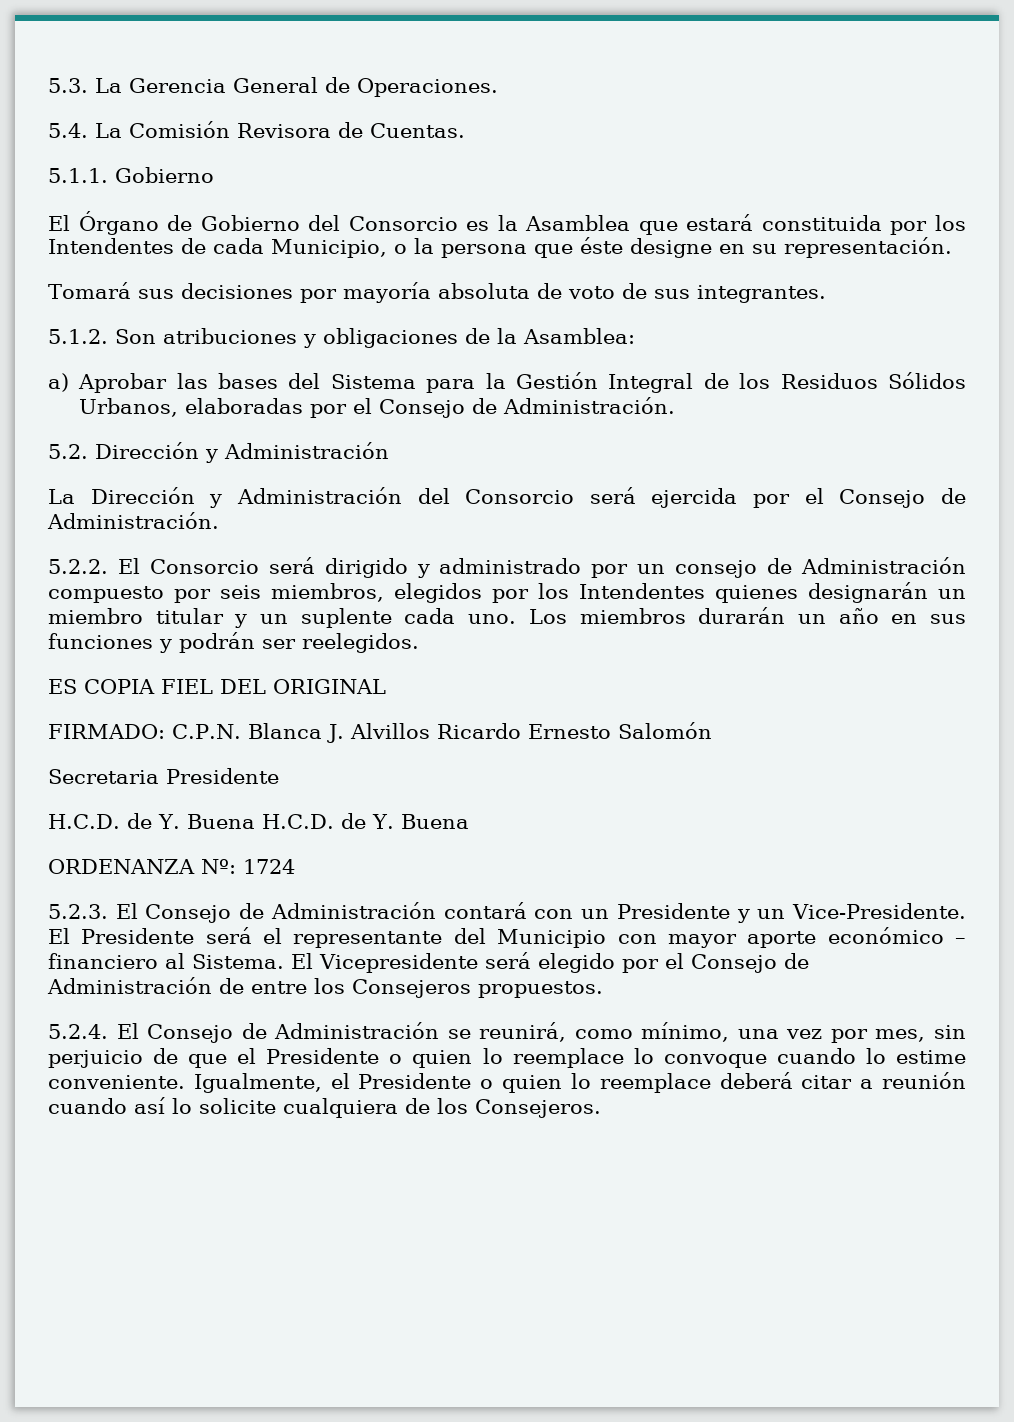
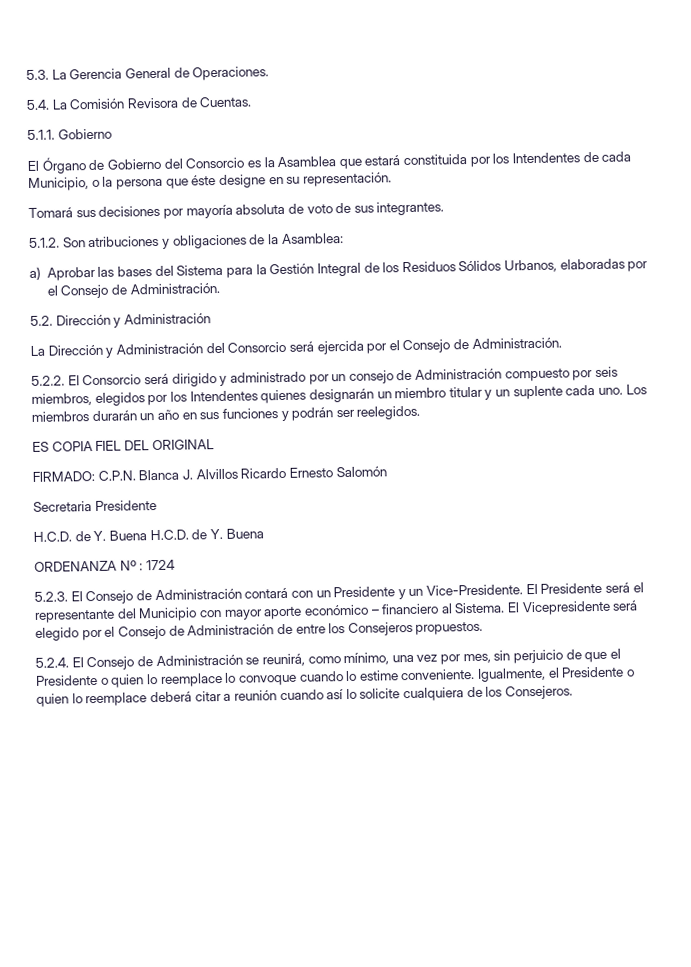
- ORDENANZA Nº: 1724
+ ORDENANZA Nº : 1724

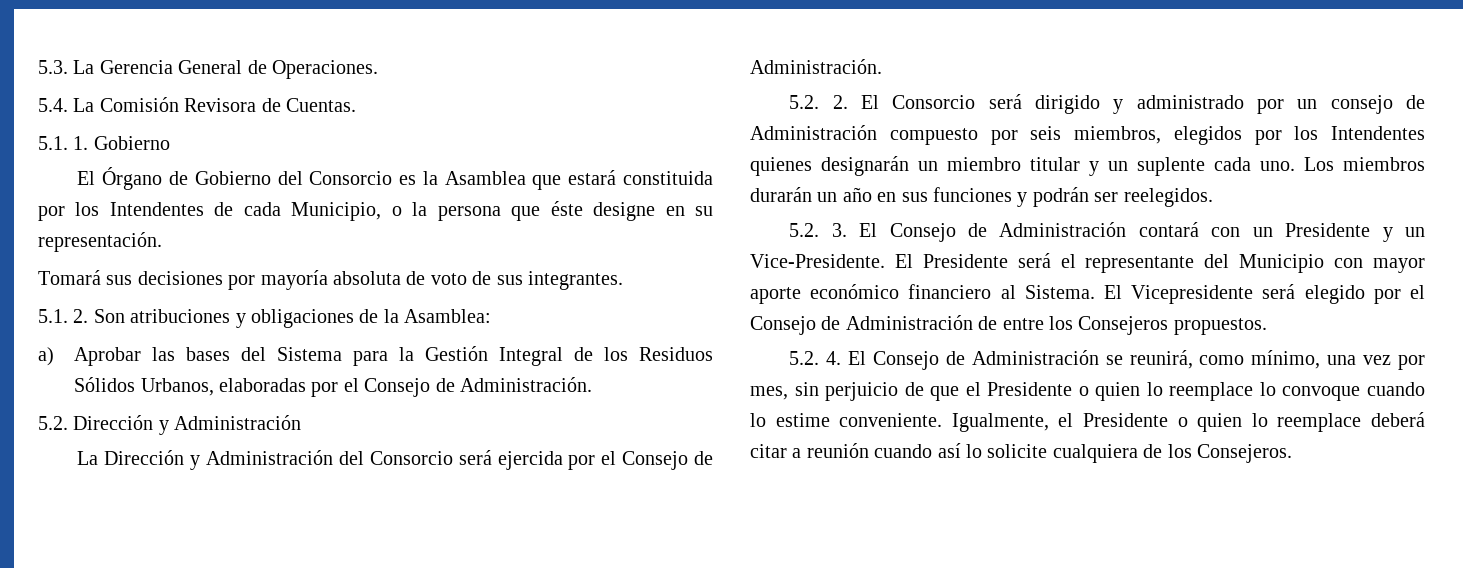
- 5.1.1. Gobierno
+ 5.1. 1. Gobierno
- 5.1.2. Son atribuciones y obligaciones de la Asamblea:
+ 5.1. 2. Son atribuciones y obligaciones de la Asamblea:
- 5.2.2. El Consorcio será dirigido y administrado por un consejo de Administración compuesto por seis miembros, elegidos por los Intendentes quienes designarán un miembro titular y un suplente cada uno.
+ 5.2. 2. El Consorcio será dirigido y administrado por un consejo de Administración compuesto por seis miembros, elegidos por los Intendentes quienes designarán un miembro titular y un suplente cada uno.
- ES COPIA FIEL DEL ORIGINAL
- FIRMADO: C.P.N. Blanca J. Alvillos Ricardo Ernesto Salomón
- Secretaria Presidente
- H.C.D. de Y. Buena H.C.D. de Y. Buena
- ORDENANZA Nº : 1724
- 5.2.3. El Consejo de Administración contará con un Presidente y un Vice-Presidente.
+ 5.2. 3. El Consejo de Administración contará con un Presidente y un Vice-Presidente.
- El Presidente será el representante del Municipio con mayor aporte económico – financiero al Sistema.
+ El Presidente será el representante del Municipio con mayor aporte económico financiero al Sistema.
- 5.2.4. El Consejo de Administración se reunirá, como mínimo, una vez por mes, sin perjuicio de que el Presidente o quien lo reemplace lo convoque cuando lo estime conveniente.
+ 5.2. 4. El Consejo de Administración se reunirá, como mínimo, una vez por mes, sin perjuicio de que el Presidente o quien lo reemplace lo convoque cuando lo estime conveniente.

